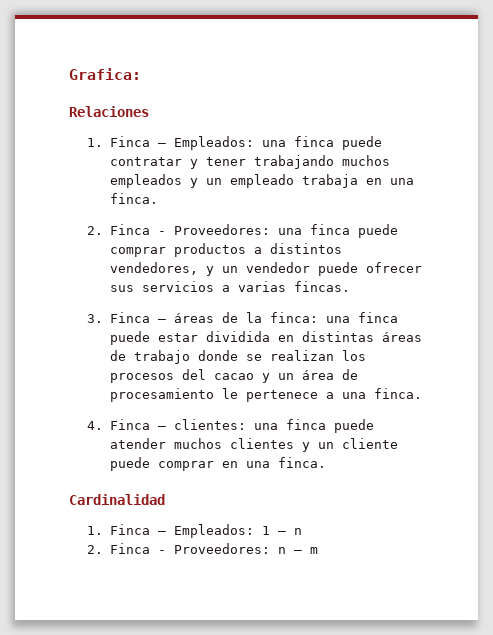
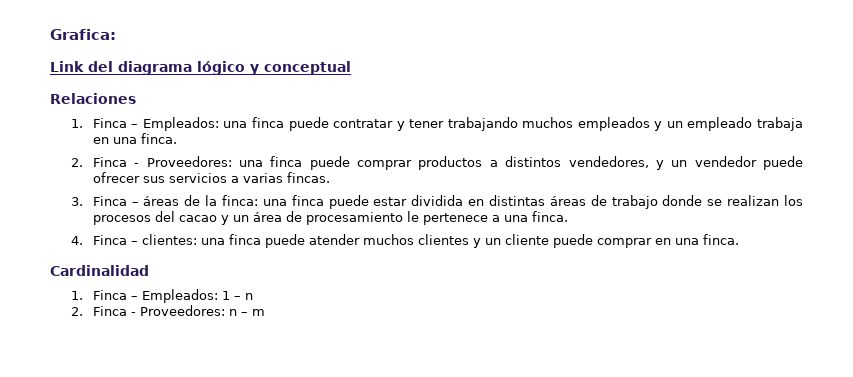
+ Link del diagrama lógico y conceptual

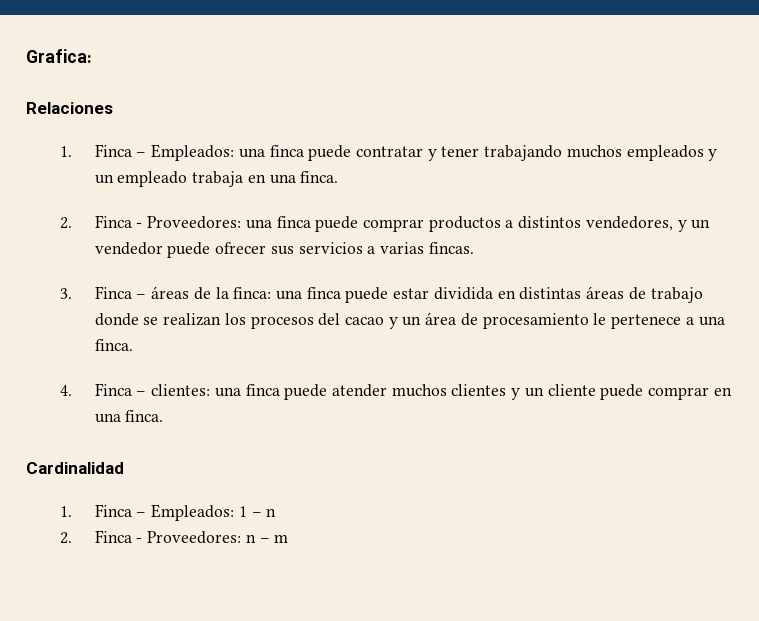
- Link del diagrama lógico y conceptual

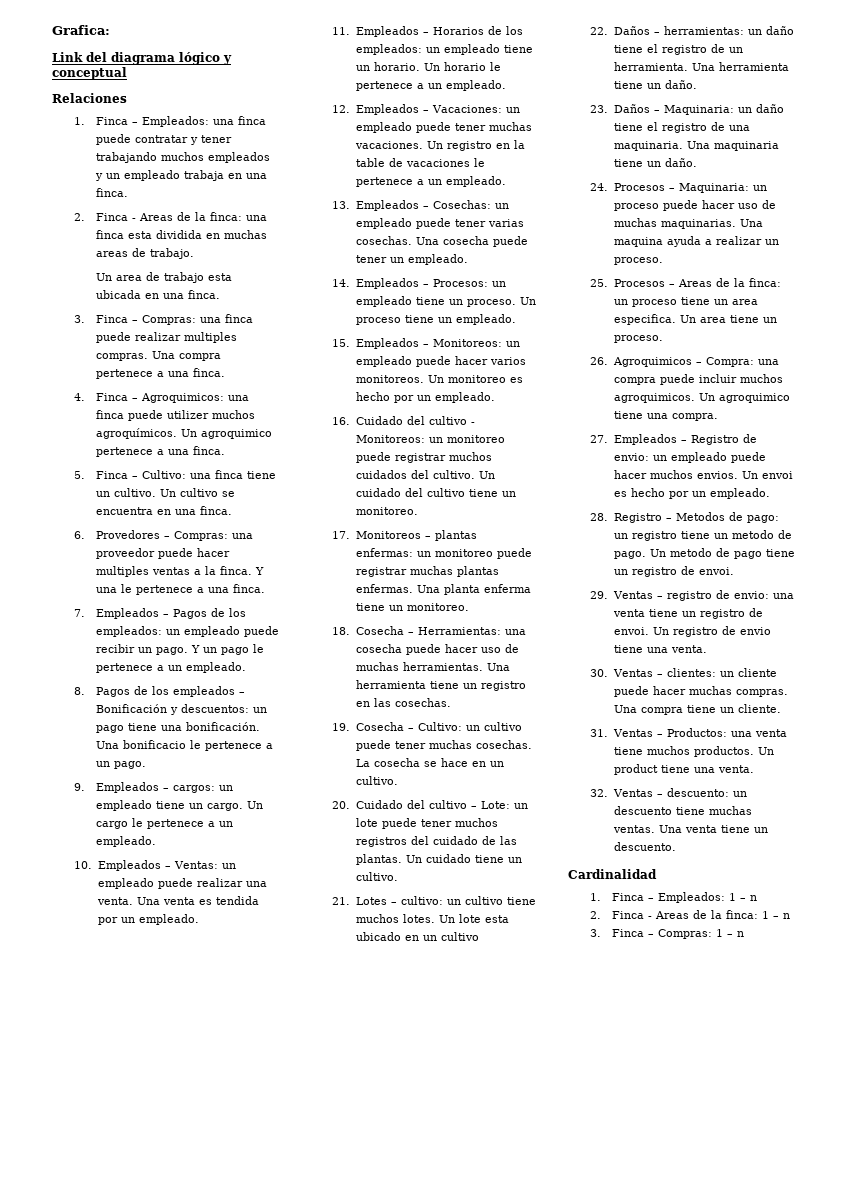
+ Link del diagrama lógico y conceptual
- 2. Finca - Proveedores: una finca puede comprar productos a distintos vendedores, y un vendedor puede ofrecer sus servicios a varias fincas.
- 3. Finca – áreas de la finca: una finca puede estar dividida en distintas áreas de trabajo donde se realizan los procesos del cacao y un área de procesamiento le pertenece a una finca.
+ 2. Finca - Areas de la finca: una finca esta dividida en muchas areas de trabajo.
+ Un area de trabajo esta ubicada en una finca.
+ 3. Finca – Compras: una finca puede realizar multiples compras. Una compra pertenece a una finca.
- 4. Finca – clientes: una finca puede atender muchos clientes y un cliente puede comprar en una finca.
+ 4. Finca – Agroquimicos: una finca puede utilizer muchos agroquímicos. Un agroquimico pertenece a una finca.
+ 5. Finca – Cultivo: una finca tiene un cultivo. Un cultivo se encuentra en una finca.
+ 6. Provedores – Compras: una proveedor puede hacer multiples ventas a la finca. Y una le pertenece a una finca.
+ 7. Empleados – Pagos de los empleados: un empleado puede recibir un pago. Y un pago le pertenece a un empleado.
+ 8. Pagos de los empleados – Bonificación y descuentos: un pago tiene una bonificación. Una bonificacio le pertenece a un pago.
+ 9. Empleados – cargos: un empleado tiene un cargo. Un cargo le pertenece a un empleado.
+ 10. Empleados – Ventas: un empleado puede realizar una venta. Una venta es tendida por un empleado.
+ 11. Empleados – Horarios de los empleados: un empleado tiene un horario. Un horario le pertenece a un empleado.
+ 12. Empleados – Vacaciones: un empleado puede tener muchas vacaciones. Un registro en la table de vacaciones le pertenece a un empleado.
+ 13. Empleados – Cosechas: un empleado puede tener varias cosechas. Una cosecha puede tener un empleado.
+ 14. Empleados – Procesos: un empleado tiene un proceso. Un proceso tiene un empleado.
+ 15. Empleados – Monitoreos: un empleado puede hacer varios monitoreos. Un monitoreo es hecho por un empleado.
+ 16. Cuidado del cultivo - Monitoreos: un monitoreo puede registrar muchos cuidados del cultivo. Un cuidado del cultivo tiene un monitoreo.
+ 17. Monitoreos – plantas enfermas: un monitoreo puede registrar muchas plantas enfermas. Una planta enferma tiene un monitoreo.
+ 18. Cosecha – Herramientas: una cosecha puede hacer uso de muchas herramientas. Una herramienta tiene un registro en las cosechas.
+ 19. Cosecha – Cultivo: un cultivo puede tener muchas cosechas. La cosecha se hace en un cultivo.
+ 20. Cuidado del cultivo – Lote: un lote puede tener muchos registros del cuidado de las plantas. Un cuidado tiene un cultivo.
+ 21. Lotes – cultivo: un cultivo tiene muchos lotes. Un lote esta ubicado en un cultivo
+ 22. Daños – herramientas: un daño tiene el registro de un herramienta. Una herramienta tiene un daño.
+ 23. Daños – Maquinaria: un daño tiene el registro de una maquinaria. Una maquinaria tiene un daño.
+ 24. Procesos – Maquinaria: un proceso puede hacer uso de muchas maquinarias. Una maquina ayuda a realizar un proceso.
+ 25. Procesos – Areas de la finca: un proceso tiene un area especifica. Un area tiene un proceso.
+ 26. Agroquimicos – Compra: una compra puede incluir muchos agroquimicos. Un agroquimico tiene una compra.
+ 27. Empleados – Registro de envio: un empleado puede hacer muchos envios. Un envoi es hecho por un empleado.
+ 28. Registro – Metodos de pago: un registro tiene un metodo de pago. Un metodo de pago tiene un registro de envoi.
+ 29. Ventas – registro de envio: una venta tiene un registro de envoi. Un registro de envio tiene una venta.
+ 30. Ventas – clientes: un cliente puede hacer muchas compras. Una compra tiene un cliente.
+ 31. Ventas – Productos: una venta tiene muchos productos. Un product tiene una venta.
+ 32. Ventas – descuento: un descuento tiene muchas ventas. Una venta tiene un descuento.
- 2. Finca - Proveedores: n – m
+ 2. Finca - Areas de la finca: 1 – n
+ 3. Finca – Compras: 1 – n

